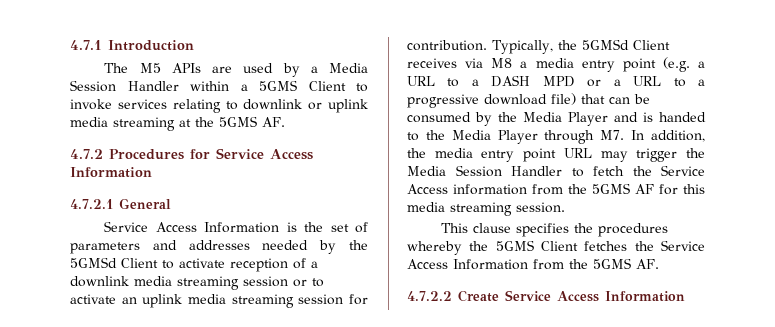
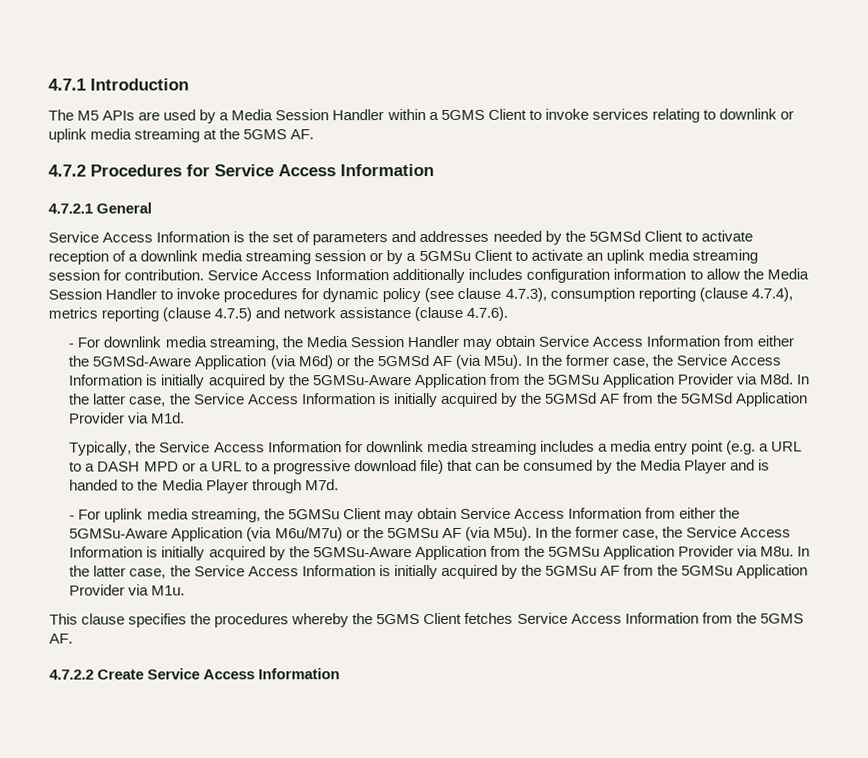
- Service Access Information is the set of parameters and addresses needed by the 5GMSd Client to activate reception of a downlink media streaming session or to activate an uplink media streaming session for contribution.
+ Service Access Information is the set of parameters and addresses needed by the 5GMSd Client to activate reception of a downlink media streaming session or by a 5GMSu Client to activate an uplink media streaming session for contribution.
- Typically, the 5GMSd Client receives via M8 a media entry point (e.g. a URL to a DASH MPD or a URL to a progressive download file) that can be consumed by the Media Player and is handed to the Media Player through M7. In addition, the media entry point URL may trigger the Media Session Handler to fetch the Service Access information from the 5GMS AF for this media streaming session.
+ Service Access Information additionally includes configuration information to allow the Media Session Handler to invoke procedures for dynamic policy (see clause 4.7.3), consumption reporting (clause 4.7.4), metrics reporting (clause 4.7.5) and network assistance (clause 4.7.6).
+ - For downlink media streaming, the Media Session Handler may obtain Service Access Information from either the 5GMSd-Aware Application (via M6d) or the 5GMSd AF (via M5u). In the former case, the Service Access Information is initially acquired by the 5GMSu-Aware Application from the 5GMSu Application Provider via M8d. In the latter case, the Service Access Information is initially acquired by the 5GMSd AF from the 5GMSd Application Provider via M1d.
+ Typically, the Service Access Information for downlink media streaming includes a media entry point (e.g. a URL to a DASH MPD or a URL to a progressive download file) that can be consumed by the Media Player and is handed to the Media Player through M7d.
+ - For uplink media streaming, the 5GMSu Client may obtain Service Access Information from either the 5GMSu-Aware Application (via M6u/M7u) or the 5GMSu AF (via M5u). In the former case, the Service Access Information is initially acquired by the 5GMSu-Aware Application from the 5GMSu Application Provider via M8u. In the latter case, the Service Access Information is initially acquired by the 5GMSu AF from the 5GMSu Application Provider via M1u.
- This clause specifies the procedures whereby the 5GMS Client fetches the Service Access Information from the 5GMS AF.
+ This clause specifies the procedures whereby the 5GMS Client fetches Service Access Information from the 5GMS AF.

